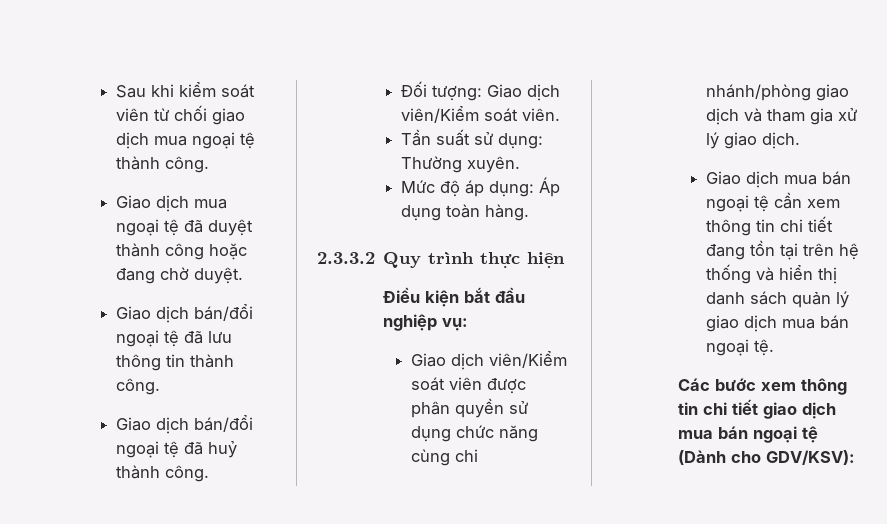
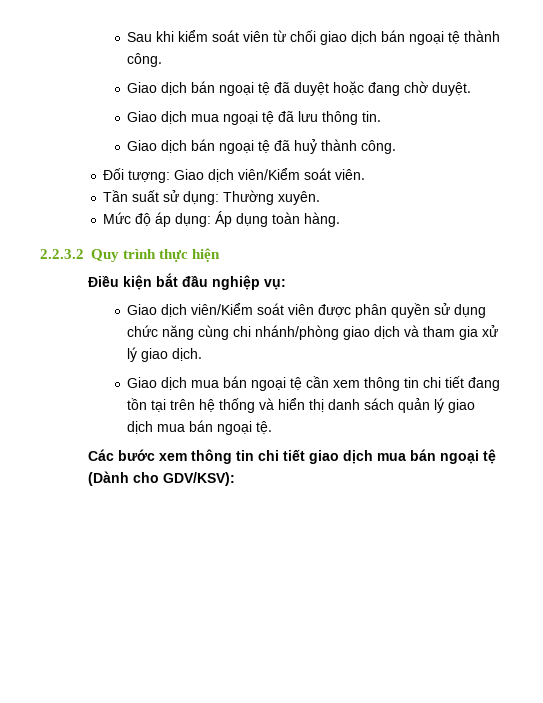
- Sau khi kiểm soát viên từ chối giao dịch mua ngoại tệ thành công.
+ Sau khi kiểm soát viên từ chối giao dịch bán ngoại tệ thành công.
- Giao dịch mua ngoại tệ đã duyệt thành công hoặc đang chờ duyệt.
+ Giao dịch bán ngoại tệ đã duyệt hoặc đang chờ duyệt.
- Giao dịch bán/đổi ngoại tệ đã lưu thông tin thành công.
- Giao dịch bán/đổi ngoại tệ đã huỷ thành công.
+ Giao dịch mua ngoại tệ đã lưu thông tin.
+ Giao dịch bán ngoại tệ đã huỷ thành công.
- 2.3.3.2 Quy trình thực hiện
+ 2.2.3.2 Quy trình thực hiện

